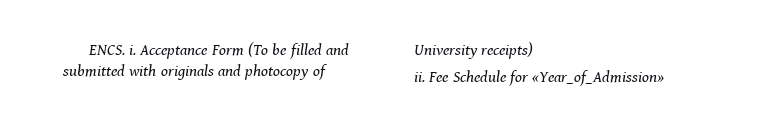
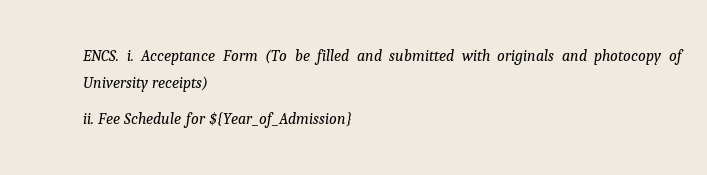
- Fee Schedule for «Year_of_Admission»
+ Fee Schedule for ${Year_of_Admission}

